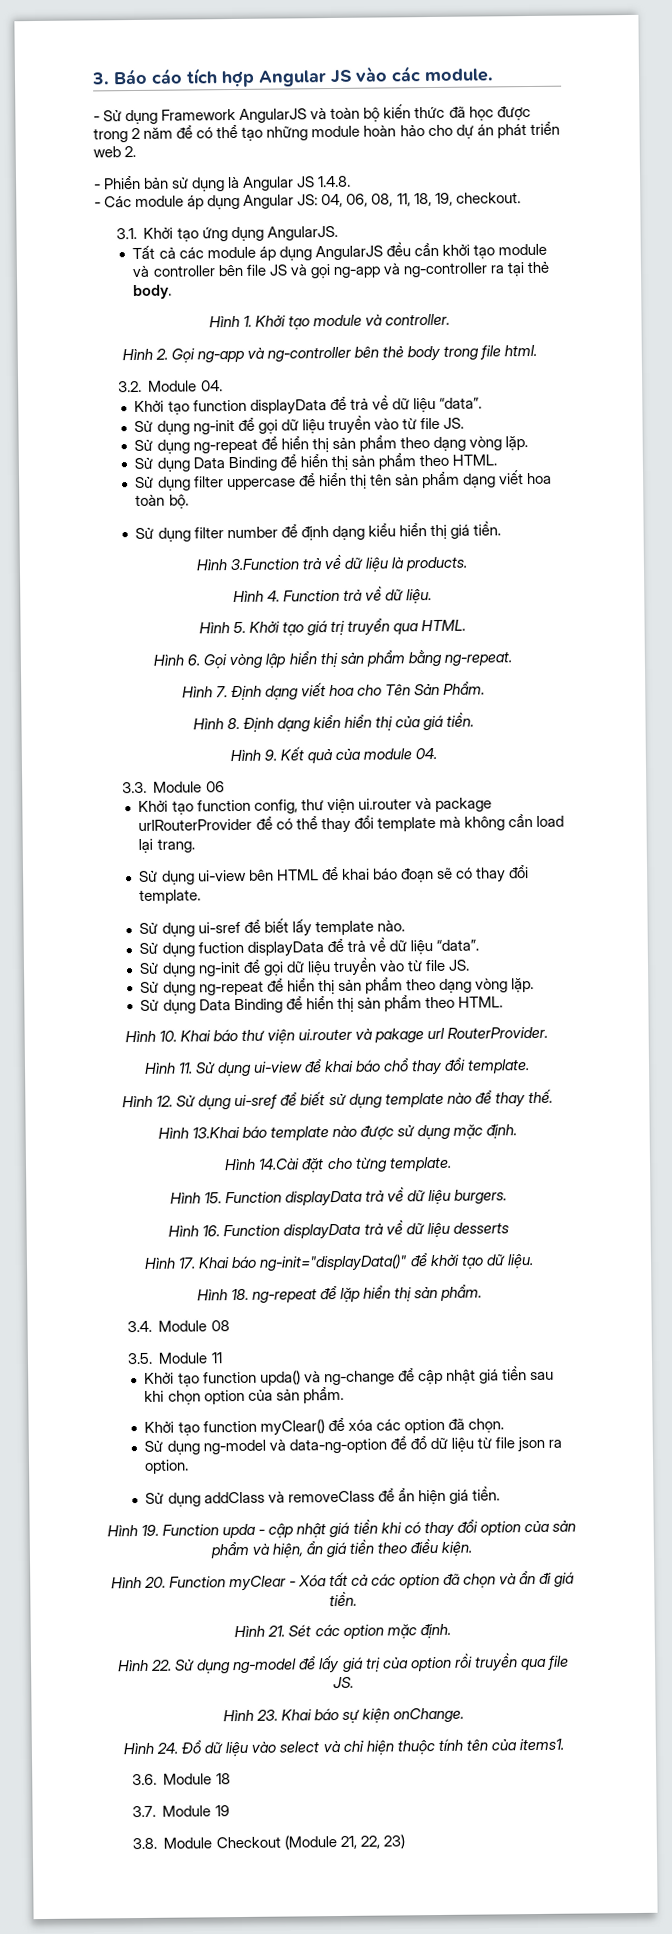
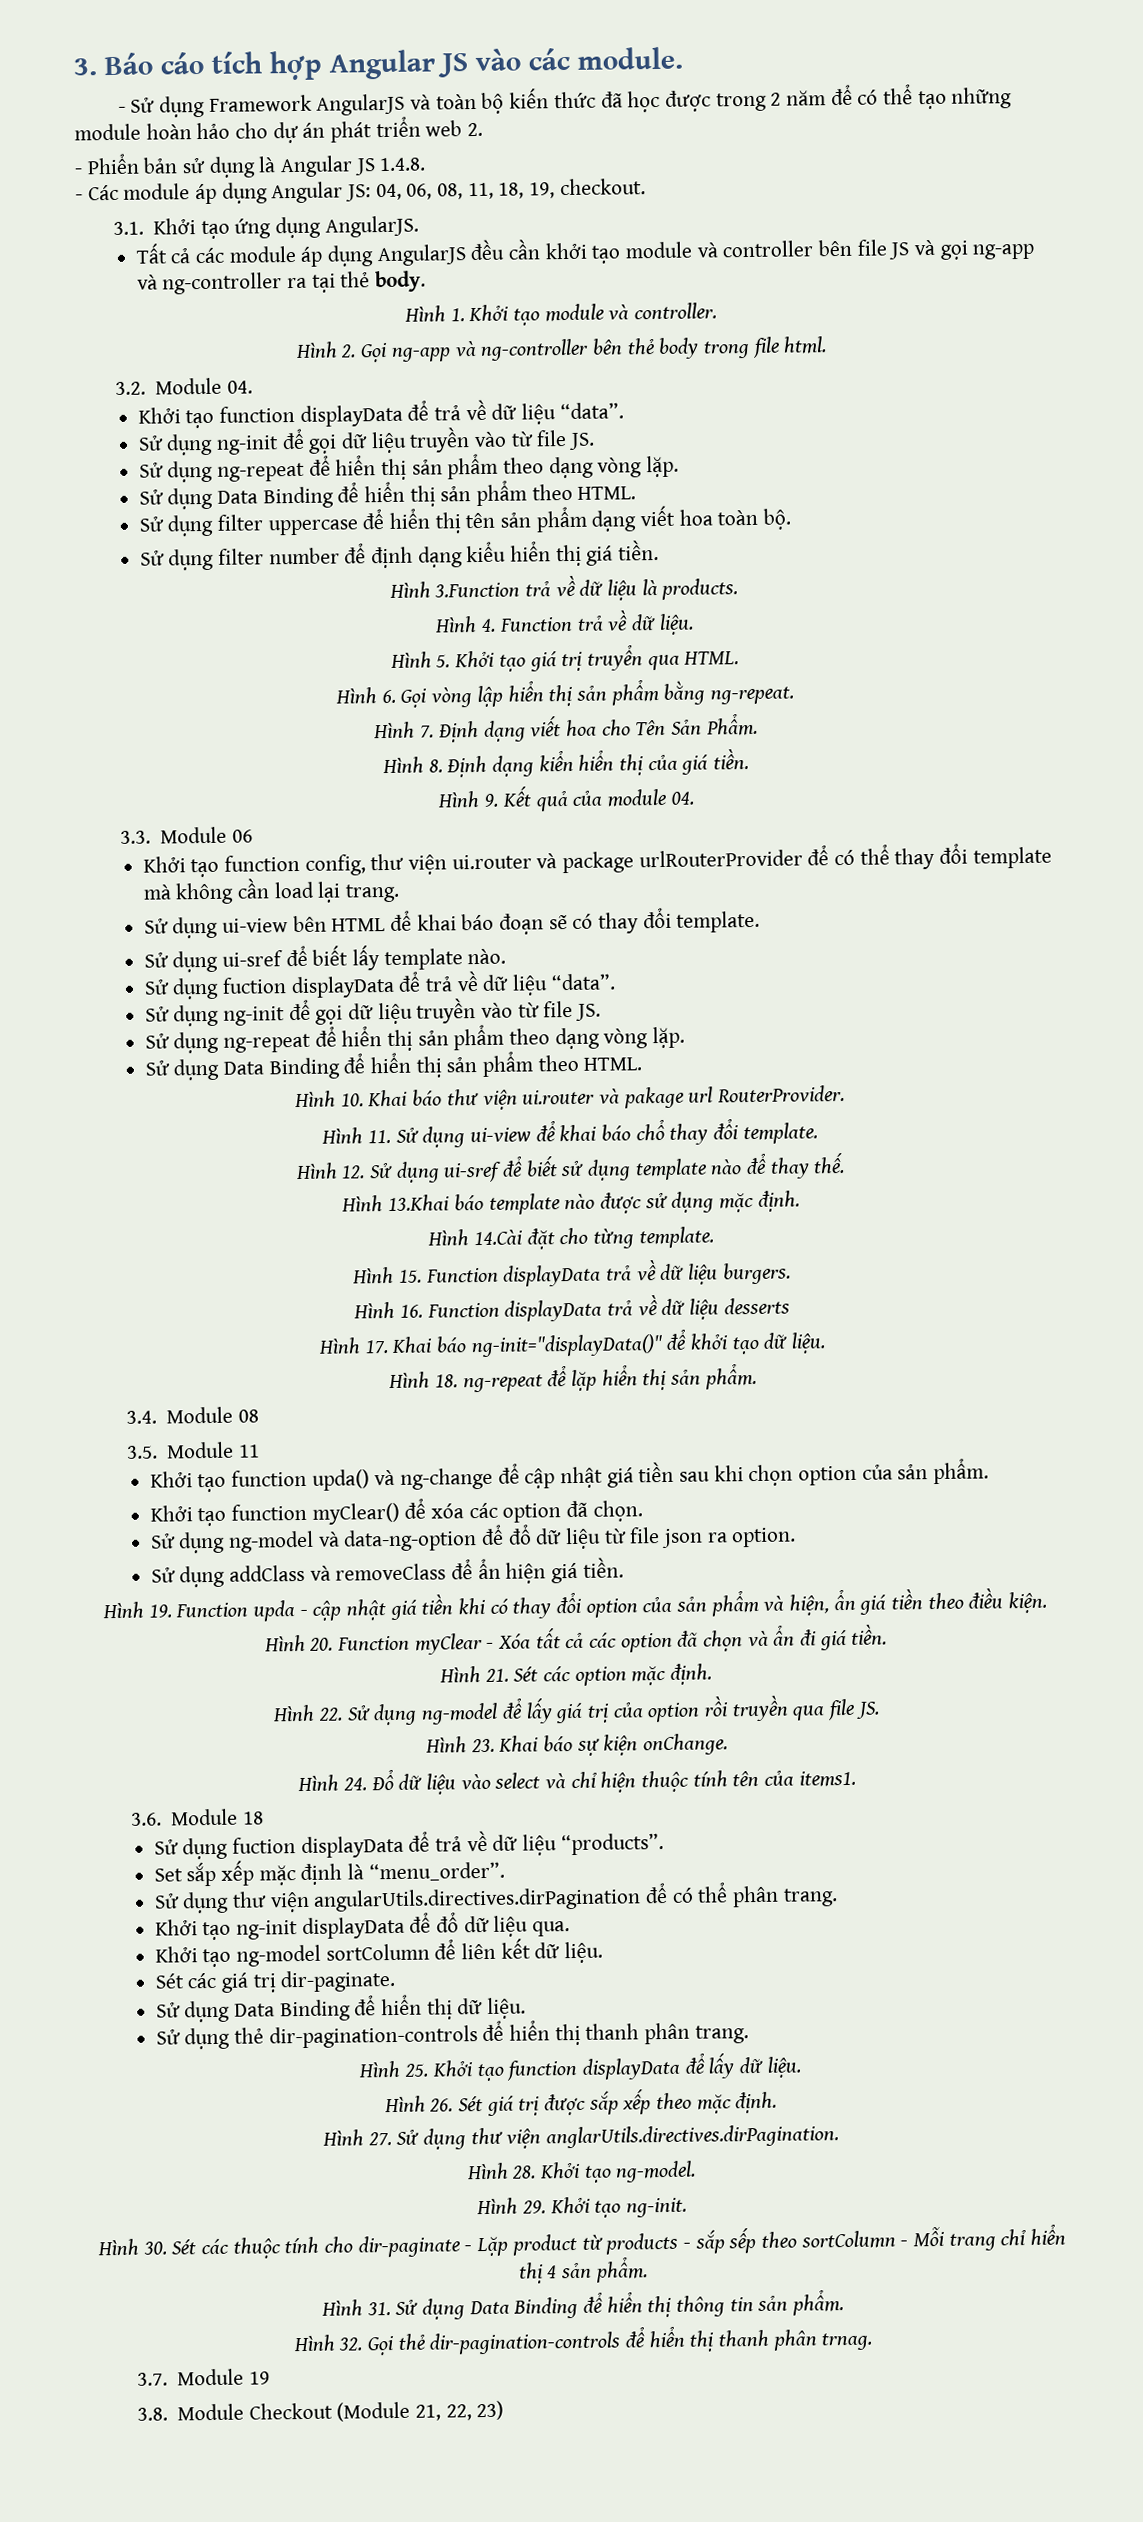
+ Sử dụng fuction displayData để trả về dữ liệu “products”.
+ Set sắp xếp mặc định là “menu_order”.
+ Sử dụng thư viện angularUtils.directives.dirPagination để có thể phân trang.
+ Khởi tạo ng-init displayData để đổ dữ liệu qua.
+ Khởi tạo ng-model sortColumn để liên kết dữ liệu.
+ Sét các giá trị dir-paginate.
+ Sử dụng Data Binding để hiển thị dữ liệu.
+ Sử dụng thẻ dir-pagination-controls để hiển thị thanh phân trang.
+ Hình 25. Khởi tạo function displayData để lấy dữ liệu.
+ Hình 26. Sét giá trị được sắp xếp theo mặc định.
+ Hình 27. Sử dụng thư viện anglarUtils.directives.dirPagination.
+ Hình 28. Khởi tạo ng-model.
+ Hình 29. Khởi tạo ng-init.
+ Hình 30. Sét các thuộc tính cho dir-paginate - Lặp product từ products - sắp sếp theo sortColumn - Mỗi trang chỉ hiển thị 4 sản phẩm.
+ Hình 31. Sử dụng Data Binding để hiển thị thông tin sản phẩm.
+ Hình 32. Gọi thẻ dir-pagination-controls để hiển thị thanh phân trnag.

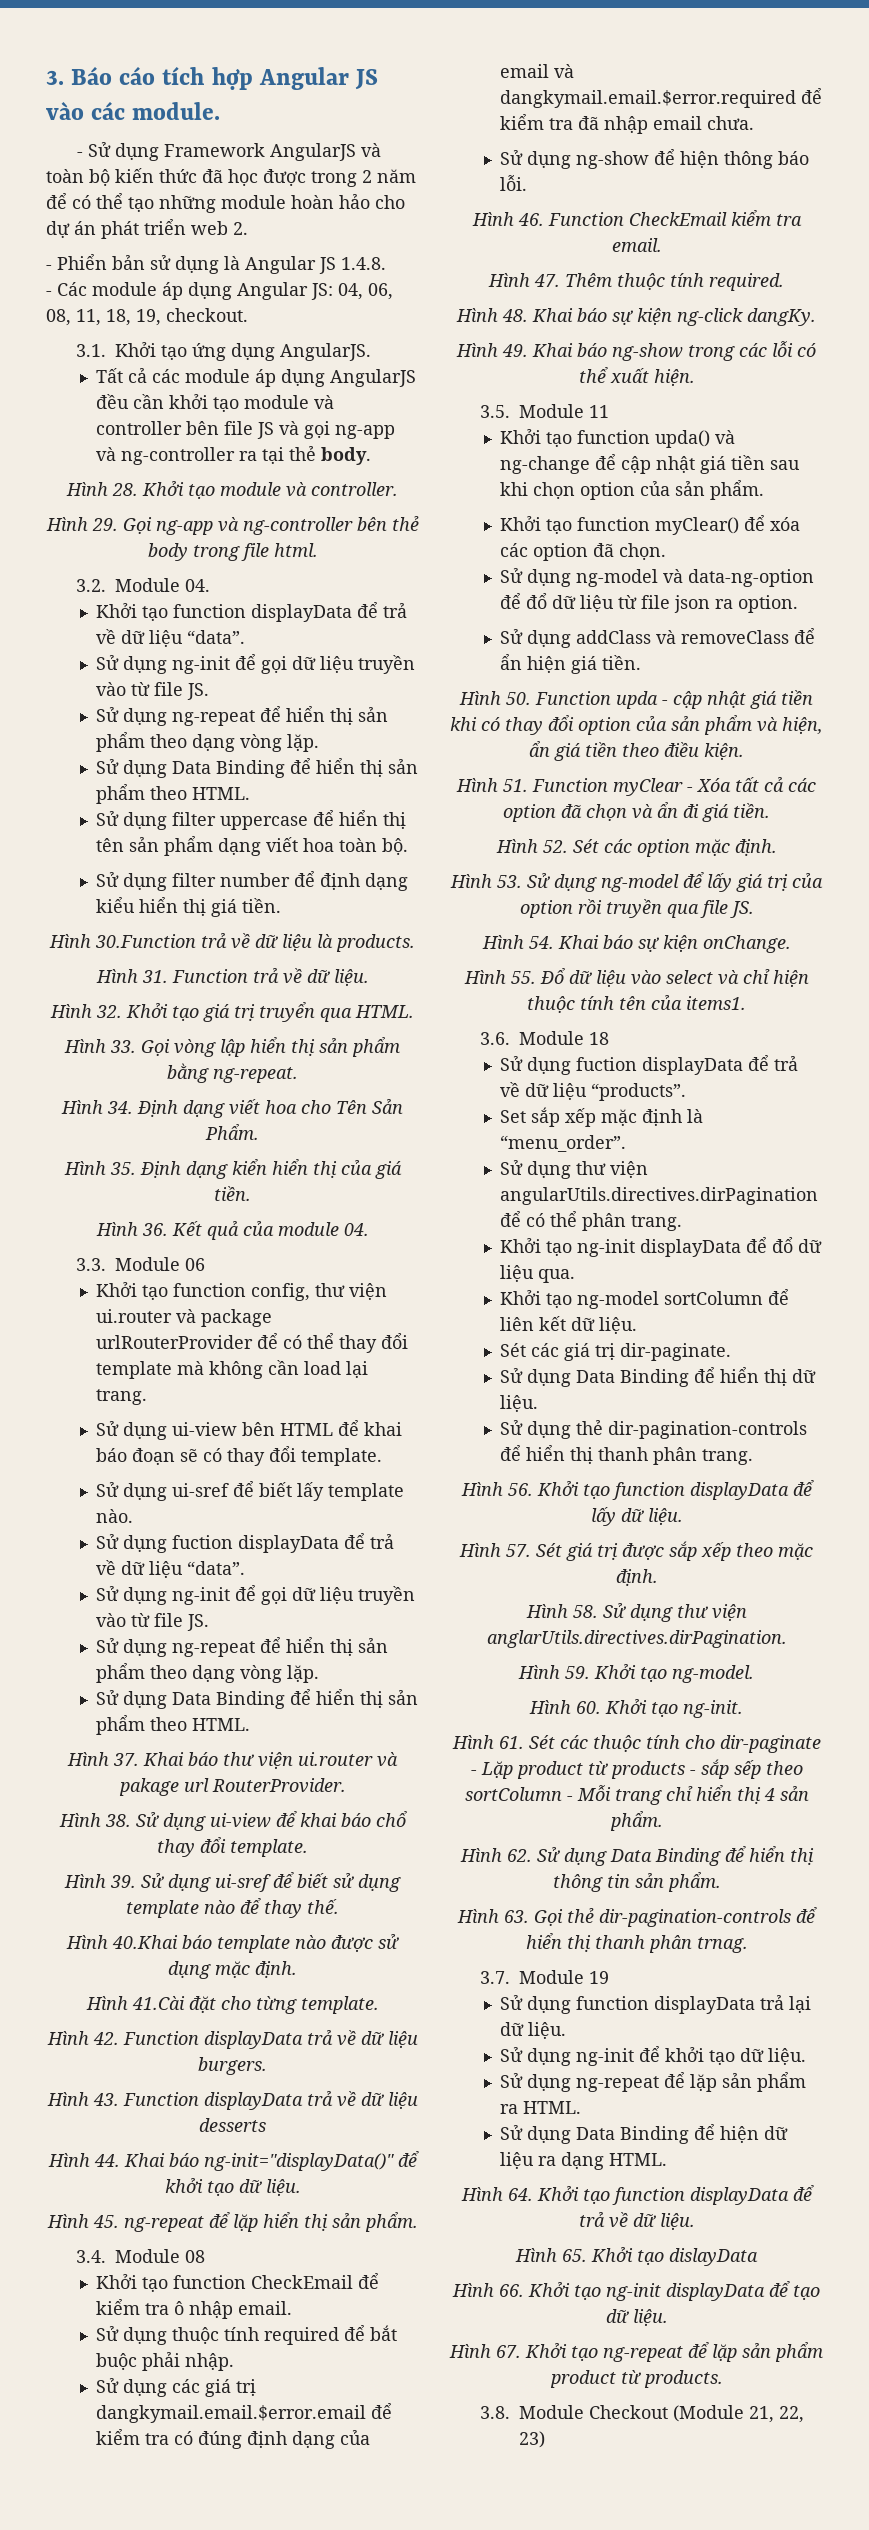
- Hình 1. Khởi tạo module và controller.
+ Hình 28. Khởi tạo module và controller.
- Hình 2. Gọi ng-app và ng-controller bên thẻ body trong file html.
+ Hình 29. Gọi ng-app và ng-controller bên thẻ body trong file html.
- Hình 3.Function trả về dữ liệu là products.
+ Hình 30.Function trả về dữ liệu là products.
- Hình 4. Function trả về dữ liệu.
+ Hình 31. Function trả về dữ liệu.
- Hình 5. Khởi tạo giá trị truyển qua HTML.
+ Hình 32. Khởi tạo giá trị truyển qua HTML.
- Hình 6. Gọi vòng lập hiển thị sản phẩm bằng ng-repeat.
+ Hình 33. Gọi vòng lập hiển thị sản phẩm bằng ng-repeat.
- Hình 7. Định dạng viết hoa cho Tên Sản Phẩm.
+ Hình 34. Định dạng viết hoa cho Tên Sản Phẩm.
- Hình 8. Định dạng kiển hiển thị của giá tiền.
+ Hình 35. Định dạng kiển hiển thị của giá tiền.
- Hình 9. Kết quả của module 04.
+ Hình 36. Kết quả của module 04.
- Hình 10. Khai báo thư viện ui.router và pakage url RouterProvider.
+ Hình 37. Khai báo thư viện ui.router và pakage url RouterProvider.
- Hình 11. Sử dụng ui-view để khai báo chổ thay đổi template.
+ Hình 38. Sử dụng ui-view để khai báo chổ thay đổi template.
- Hình 12. Sử dụng ui-sref để biết sử dụng template nào để thay thế.
+ Hình 39. Sử dụng ui-sref để biết sử dụng template nào để thay thế.
- Hình 13.Khai báo template nào được sử dụng mặc định.
+ Hình 40.Khai báo template nào được sử dụng mặc định.
- Hình 14.Cài đặt cho từng template.
+ Hình 41.Cài đặt cho từng template.
- Hình 15. Function displayData trả về dữ liệu burgers.
+ Hình 42. Function displayData trả về dữ liệu burgers.
- Hình 16. Function displayData trả về dữ liệu desserts
+ Hình 43. Function displayData trả về dữ liệu desserts
- Hình 17. Khai báo ng-init="displayData()" để khởi tạo dữ liệu.
+ Hình 44. Khai báo ng-init="displayData()" để khởi tạo dữ liệu.
- Hình 18. ng-repeat để lặp hiển thị sản phẩm.
+ Hình 45. ng-repeat để lặp hiển thị sản phẩm.
+ Khởi tạo function CheckEmail để kiểm tra ô nhập email.
+ Sử dụng thuộc tính required để bắt buộc phải nhập.
+ Sử dụng các giá trị dangkymail.email.$error.email để kiểm tra có đúng định dạng của email và dangkymail.email.$error.required để kiểm tra đã nhập email chưa.
+ Sử dụng ng-show để hiện thông báo lỗi.
+ Hình 46. Function CheckEmail kiểm tra email.
+ Hình 47. Thêm thuộc tính required.
+ Hình 48. Khai báo sự kiện ng-click dangKy.
+ Hình 49. Khai báo ng-show trong các lỗi có thể xuất hiện.
- Hình 19. Function upda - cập nhật giá tiền khi có thay đổi option của sản phẩm và hiện, ẩn giá tiền theo điều kiện.
+ Hình 50. Function upda - cập nhật giá tiền khi có thay đổi option của sản phẩm và hiện, ẩn giá tiền theo điều kiện.
- Hình 20. Function myClear - Xóa tất cả các option đã chọn và ẩn đi giá tiền.
+ Hình 51. Function myClear - Xóa tất cả các option đã chọn và ẩn đi giá tiền.
- Hình 21. Sét các option mặc định.
+ Hình 52. Sét các option mặc định.
- Hình 22. Sử dụng ng-model để lấy giá trị của option rồi truyền qua file JS.
+ Hình 53. Sử dụng ng-model để lấy giá trị của option rồi truyền qua file JS.
- Hình 23. Khai báo sự kiện onChange.
+ Hình 54. Khai báo sự kiện onChange.
- Hình 24. Đổ dữ liệu vào select và chỉ hiện thuộc tính tên của items1.
+ Hình 55. Đổ dữ liệu vào select và chỉ hiện thuộc tính tên của items1.
- Hình 25. Khởi tạo function displayData để lấy dữ liệu.
+ Hình 56. Khởi tạo function displayData để lấy dữ liệu.
- Hình 26. Sét giá trị được sắp xếp theo mặc định.
+ Hình 57. Sét giá trị được sắp xếp theo mặc định.
- Hình 27. Sử dụng thư viện anglarUtils.directives.dirPagination.
+ Hình 58. Sử dụng thư viện anglarUtils.directives.dirPagination.
- Hình 28. Khởi tạo ng-model.
+ Hình 59. Khởi tạo ng-model.
- Hình 29. Khởi tạo ng-init.
+ Hình 60. Khởi tạo ng-init.
- Hình 30. Sét các thuộc tính cho dir-paginate - Lặp product từ products - sắp sếp theo sortColumn - Mỗi trang chỉ hiển thị 4 sản phẩm.
+ Hình 61. Sét các thuộc tính cho dir-paginate - Lặp product từ products - sắp sếp theo sortColumn - Mỗi trang chỉ hiển thị 4 sản phẩm.
- Hình 31. Sử dụng Data Binding để hiển thị thông tin sản phẩm.
+ Hình 62. Sử dụng Data Binding để hiển thị thông tin sản phẩm.
- Hình 32. Gọi thẻ dir-pagination-controls để hiển thị thanh phân trnag.
+ Hình 63. Gọi thẻ dir-pagination-controls để hiển thị thanh phân trnag.
+ Sử dụng function displayData trả lại dữ liệu.
+ Sử dụng ng-init để khởi tạo dữ liệu.
+ Sử dụng ng-repeat để lặp sản phẩm ra HTML.
+ Sử dụng Data Binding để hiện dữ liệu ra dạng HTML.
+ Hình 64. Khởi tạo function displayData để trả về dữ liệu.
+ Hình 65. Khởi tạo dislayData
+ Hình 66. Khởi tạo ng-init displayData để tạo dữ liệu.
+ Hình 67. Khởi tạo ng-repeat để lặp sản phẩm product từ products.

